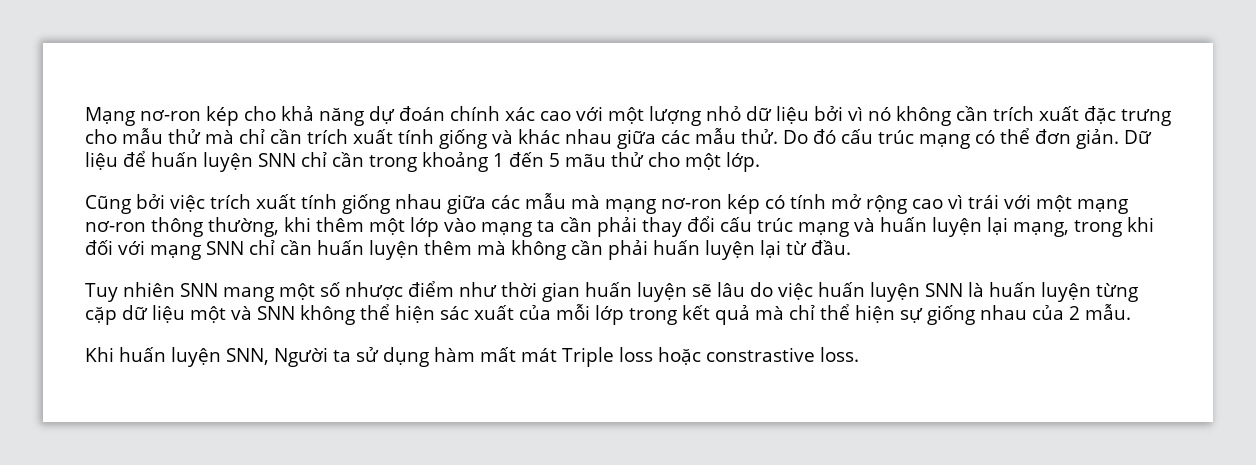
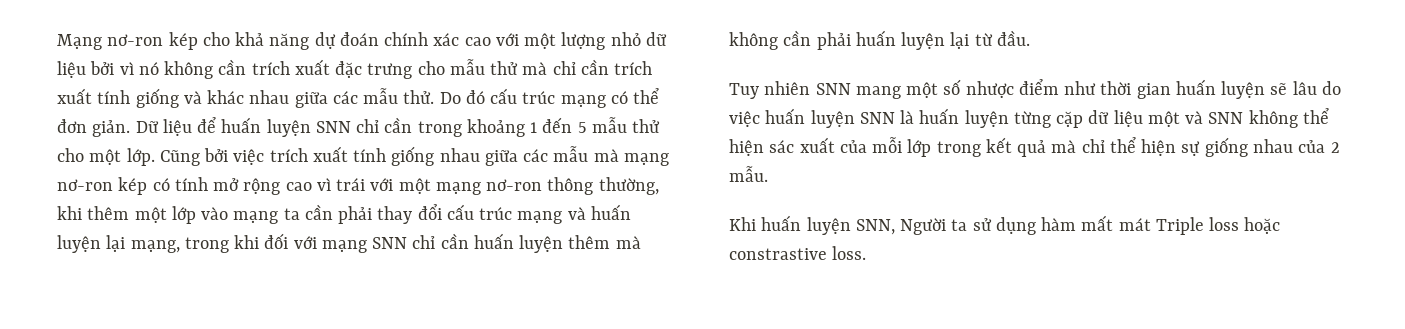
- Dữ liệu để huấn luyện SNN chỉ cần trong khoảng 1 đến 5 mãu thử cho một lớp.
- Cũng bởi việc trích xuất tính giống nhau giữa các mẫu mà mạng nơ-ron kép có tính mở rộng cao vì trái với một mạng nơ-ron thông thường, khi thêm một lớp vào mạng ta cần phải thay đổi cấu trúc mạng và huấn luyện lại mạng, trong khi đối với mạng SNN chỉ cần huấn luyện thêm mà không cần phải huấn luyện lại từ đầu.
+ Dữ liệu để huấn luyện SNN chỉ cần trong khoảng 1 đến 5 mẫu thử cho một lớp. Cũng bởi việc trích xuất tính giống nhau giữa các mẫu mà mạng nơ-ron kép có tính mở rộng cao vì trái với một mạng nơ-ron thông thường, khi thêm một lớp vào mạng ta cần phải thay đổi cấu trúc mạng và huấn luyện lại mạng, trong khi đối với mạng SNN chỉ cần huấn luyện thêm mà không cần phải huấn luyện lại từ đầu.

